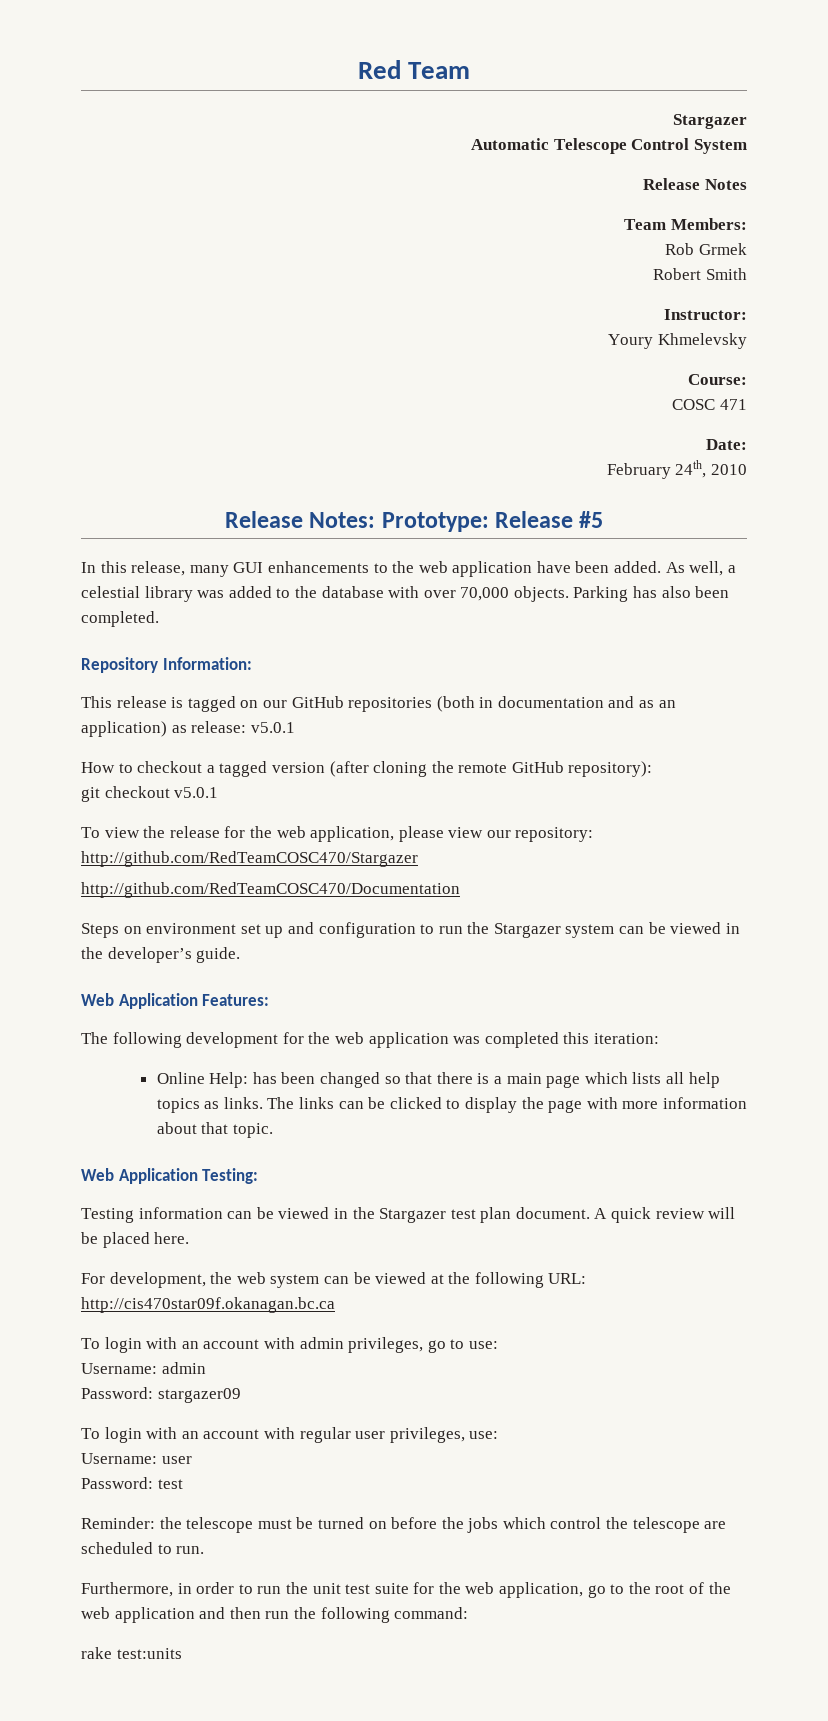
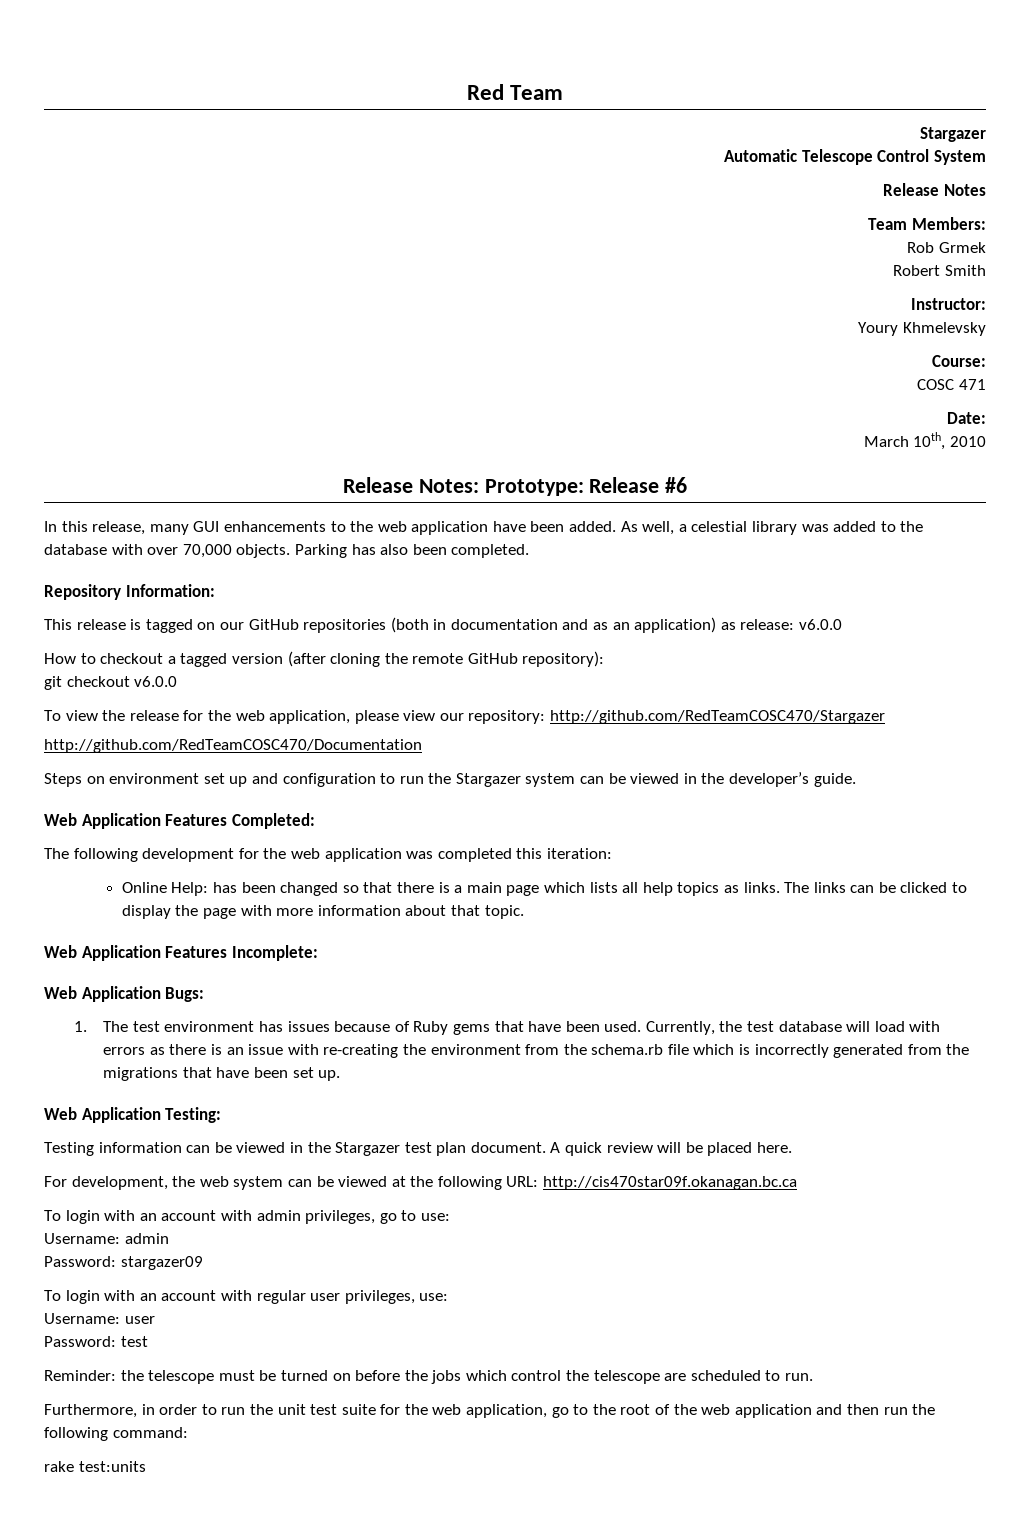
- February 24th, 2010
+ March 10th, 2010
- Release Notes: Prototype: Release #5
+ Release Notes: Prototype: Release #6
- This release is tagged on our GitHub repositories (both in documentation and as an application) as release: v5.0.1
+ This release is tagged on our GitHub repositories (both in documentation and as an application) as release: v6.0.0
- git checkout v5.0.1
+ git checkout v6.0.0
- Web Application Features:
+ Web Application Features Completed:
+ Web Application Features Incomplete:
+ Web Application Bugs:
+ 1. The test environment has issues because of Ruby gems that have been used. Currently, the test database will load with errors as there is an issue with re-creating the environment from the schema.rb file which is incorrectly generated from the migrations that have been set up.

